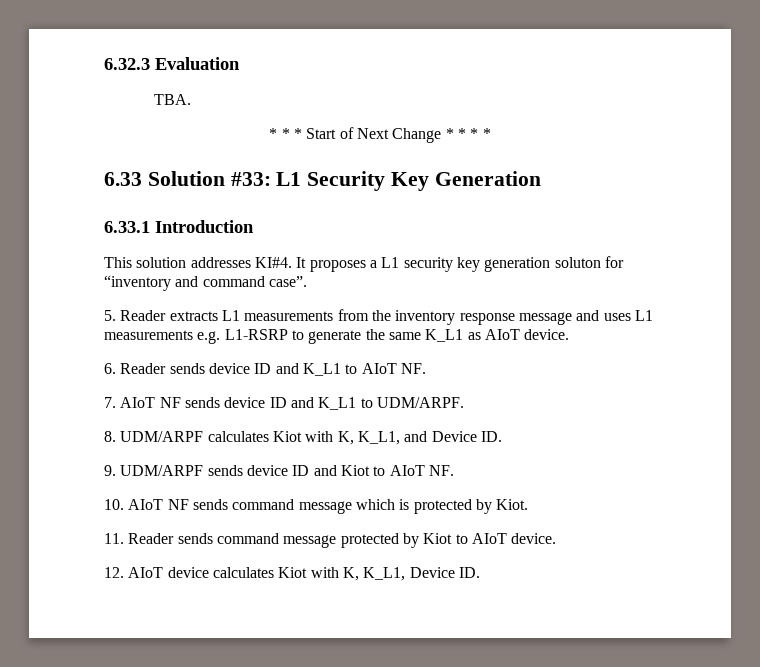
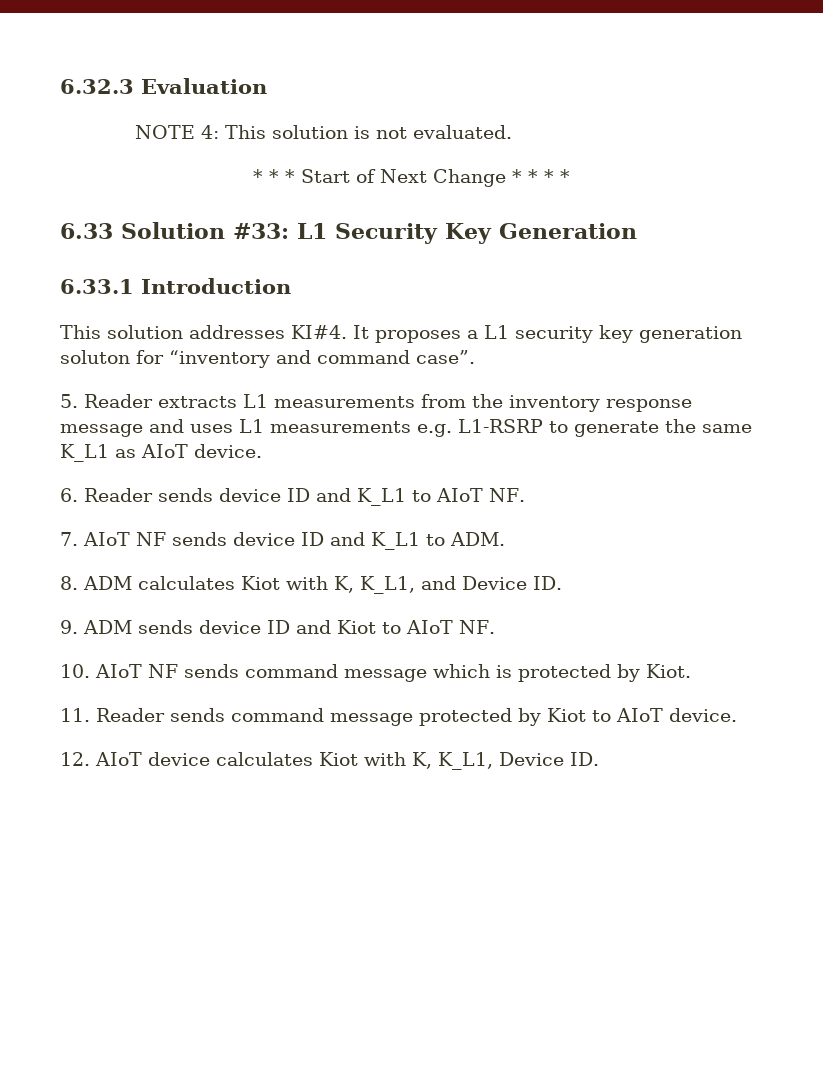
- TBA.
+ NOTE 4: This solution is not evaluated.
- 7. AIoT NF sends device ID and K_L1 to UDM/ARPF.
+ 7. AIoT NF sends device ID and K_L1 to ADM.
- 8. UDM/ARPF calculates Kiot with K, K_L1, and Device ID.
+ 8. ADM calculates Kiot with K, K_L1, and Device ID.
- 9. UDM/ARPF sends device ID and Kiot to AIoT NF.
+ 9. ADM sends device ID and Kiot to AIoT NF.

